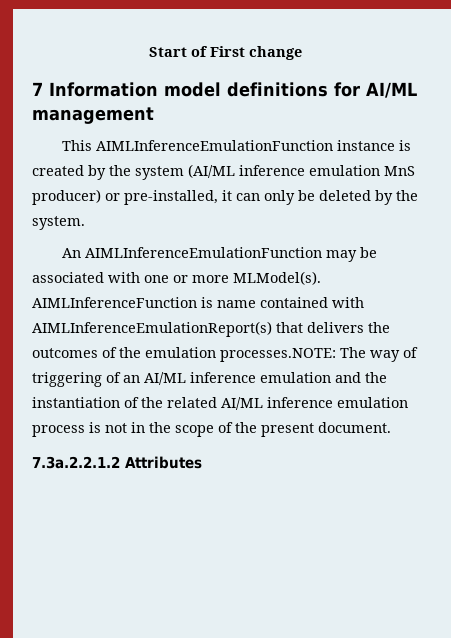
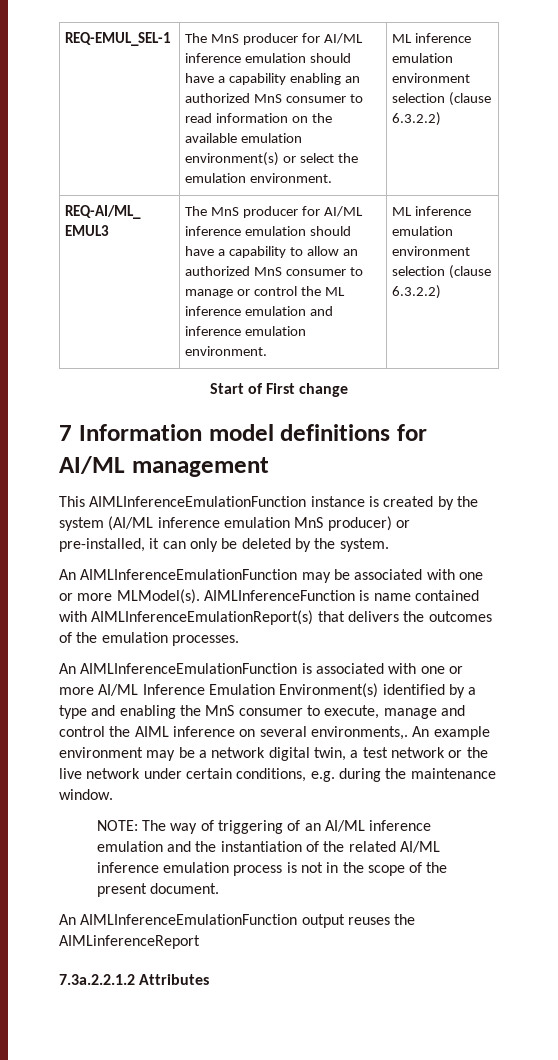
+ REQ-EMUL_SEL-1 | The MnS producer for AI/ML inference emulation should have a capability enabling an authorized MnS consumer to read information on the available emulation environment(s) or select the emulation environment. | ML inference emulation environment selection (clause 6.3.2.2)
+ REQ-AI/ML_ EMUL3 | The MnS producer for AI/ML inference emulation should have a capability to allow an authorized MnS consumer to manage or control the ML inference emulation and inference emulation environment. | ML inference emulation environment selection (clause 6.3.2.2)
- AIMLInferenceFunction is name contained with AIMLInferenceEmulationReport(s) that delivers the outcomes of the emulation processes.NOTE: The way of triggering of an AI/ML inference emulation and the instantiation of the related AI/ML inference emulation process is not in the scope of the present document.
+ AIMLInferenceFunction is name contained with AIMLInferenceEmulationReport(s) that delivers the outcomes of the emulation processes.
+ An AIMLInferenceEmulationFunction is associated with one or more AI/ML Inference Emulation Environment(s) identified by a type and enabling the MnS consumer to execute, manage and control the AIML inference on several environments,. An example environment may be a network digital twin, a test network or the live network under certain conditions, e.g. during the maintenance window.
+ NOTE: The way of triggering of an AI/ML inference emulation and the instantiation of the related AI/ML inference emulation process is not in the scope of the present document.
+ An AIMLInferenceEmulationFunction output reuses the AIMLinferenceReport

